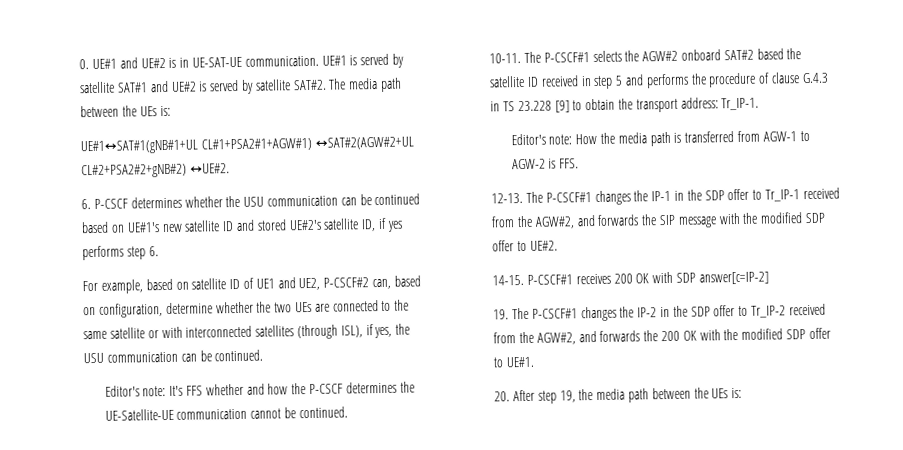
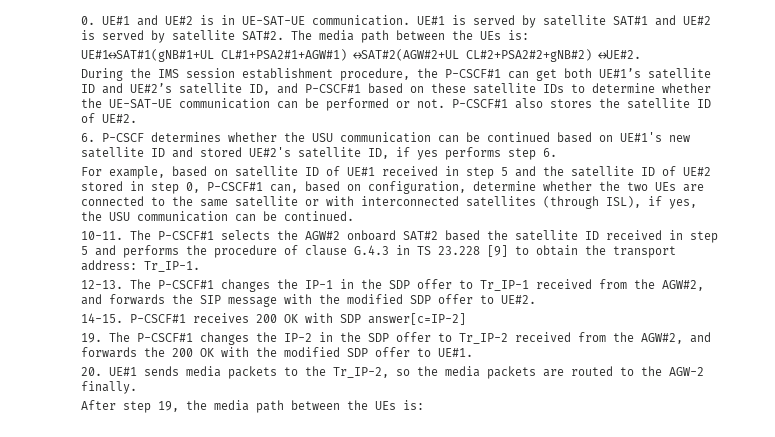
+ During the IMS session establishment procedure, the P-CSCF#1 can get both UE#1’s satellite ID and UE#2’s satellite ID, and P-CSCF#1 based on these satellite IDs to determine whether the UE-SAT-UE communication can be performed or not. P-CSCF#1 also stores the satellite ID of UE#2.
- For example, based on satellite ID of UE1 and UE2, P-CSCF#2 can, based on configuration, determine whether the two UEs are connected to the same satellite or with interconnected satellites (through ISL), if yes, the USU communication can be continued.
+ For example, based on satellite ID of UE#1 received in step 5 and the satellite ID of UE#2 stored in step 0, P-CSCF#1 can, based on configuration, determine whether the two UEs are connected to the same satellite or with interconnected satellites (through ISL), if yes, the USU communication can be continued.
- Editor's note: It's FFS whether and how the P-CSCF determines the UE-Satellite-UE communication cannot be continued.
- Editor's note: How the media path is transferred from AGW-1 to AGW-2 is FFS.
- 20. After step 19, the media path between the UEs is:
+ 20. UE#1 sends media packets to the Tr_IP-2, so the media packets are routed to the AGW-2 finally.
+ After step 19, the media path between the UEs is:

